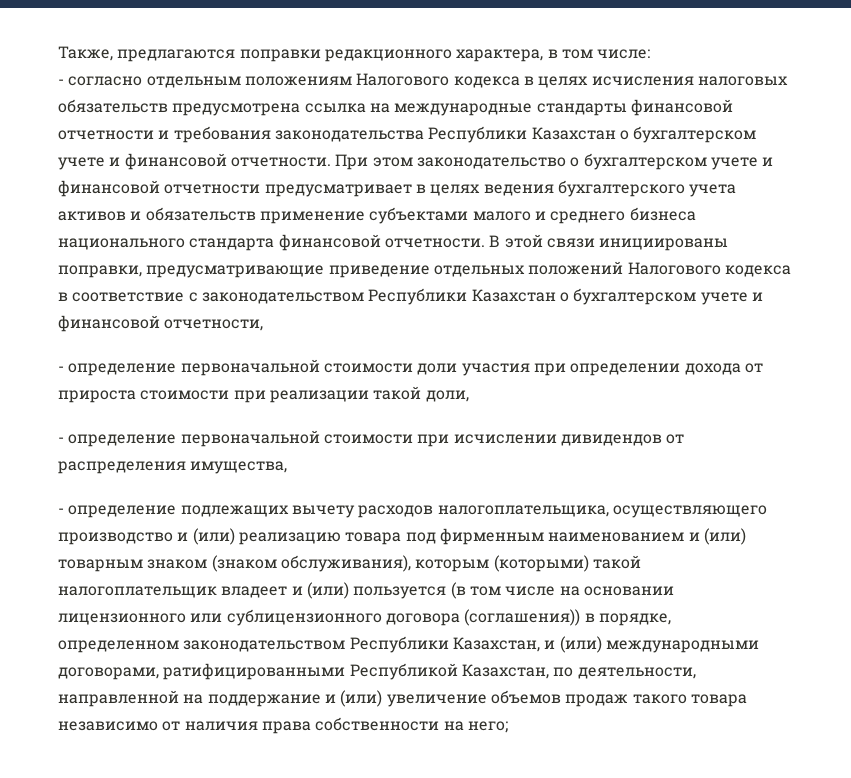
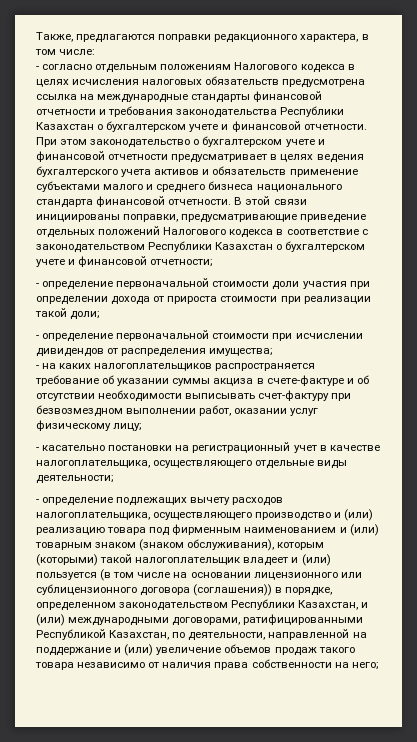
- В этой связи инициированы поправки, предусматривающие приведение отдельных положений Налогового кодекса в соответствие с законодательством Республики Казахстан о бухгалтерском учете и финансовой отчетности,
+ В этой связи инициированы поправки, предусматривающие приведение отдельных положений Налогового кодекса в соответствие с законодательством Республики Казахстан о бухгалтерском учете и финансовой отчетности;
- - определение первоначальной стоимости доли участия при определении дохода от прироста стоимости при реализации такой доли,
+ - определение первоначальной стоимости доли участия при определении дохода от прироста стоимости при реализации такой доли;
- - определение первоначальной стоимости при исчислении дивидендов от распределения имущества,
+ - определение первоначальной стоимости при исчислении дивидендов от распределения имущества;
+ - на каких налогоплательщиков распространяется требование об указании суммы акциза в счете-фактуре и об отсутствии необходимости выписывать счет-фактуру при безвозмездном выполнении работ, оказании услуг физическому лицу;
+ - касательно постановки на регистрационный учет в качестве налогоплательщика, осуществляющего отдельные виды деятельности;

